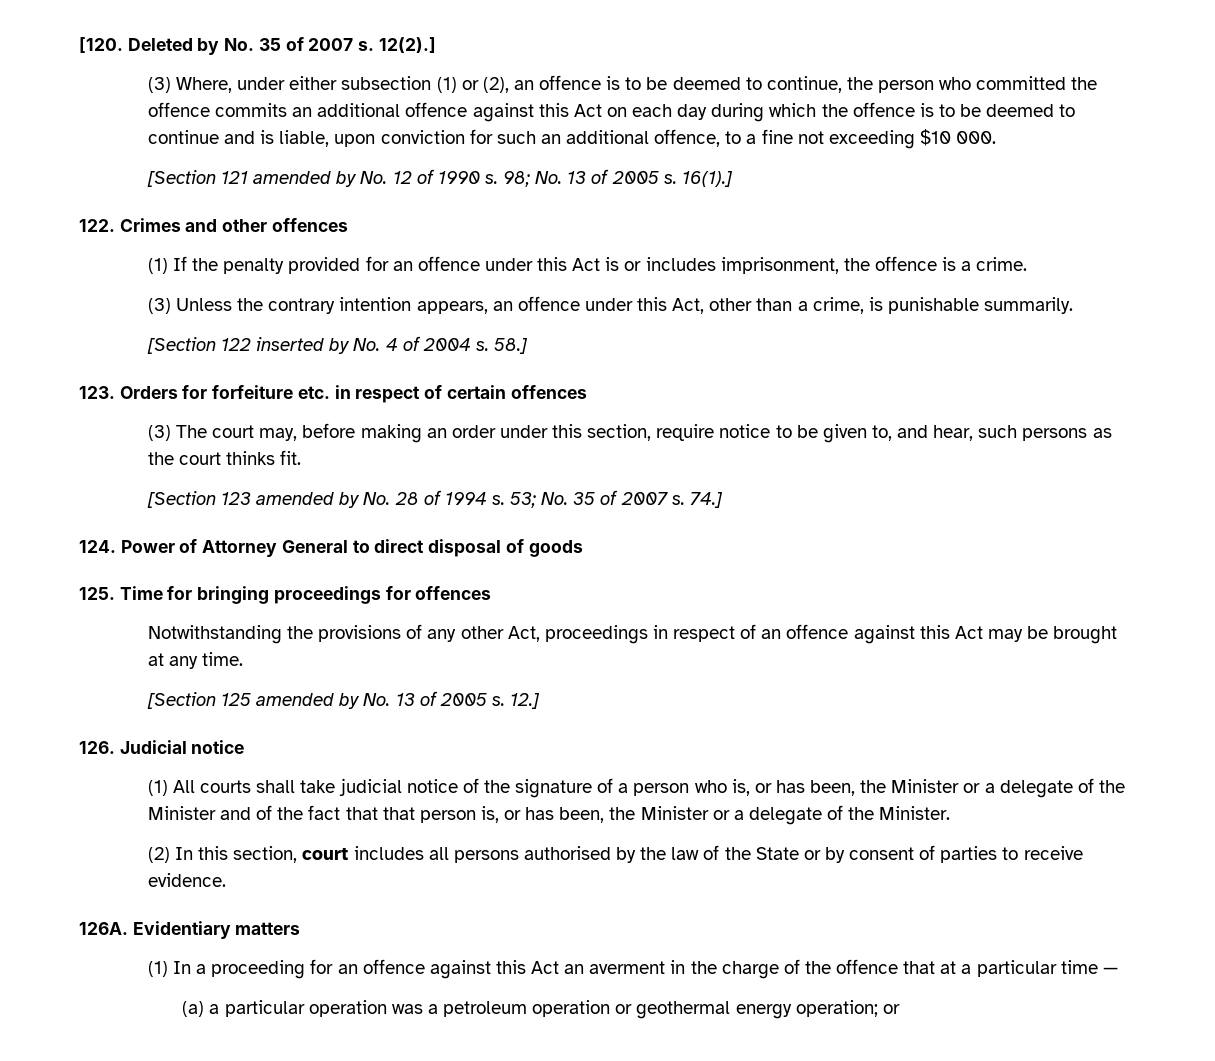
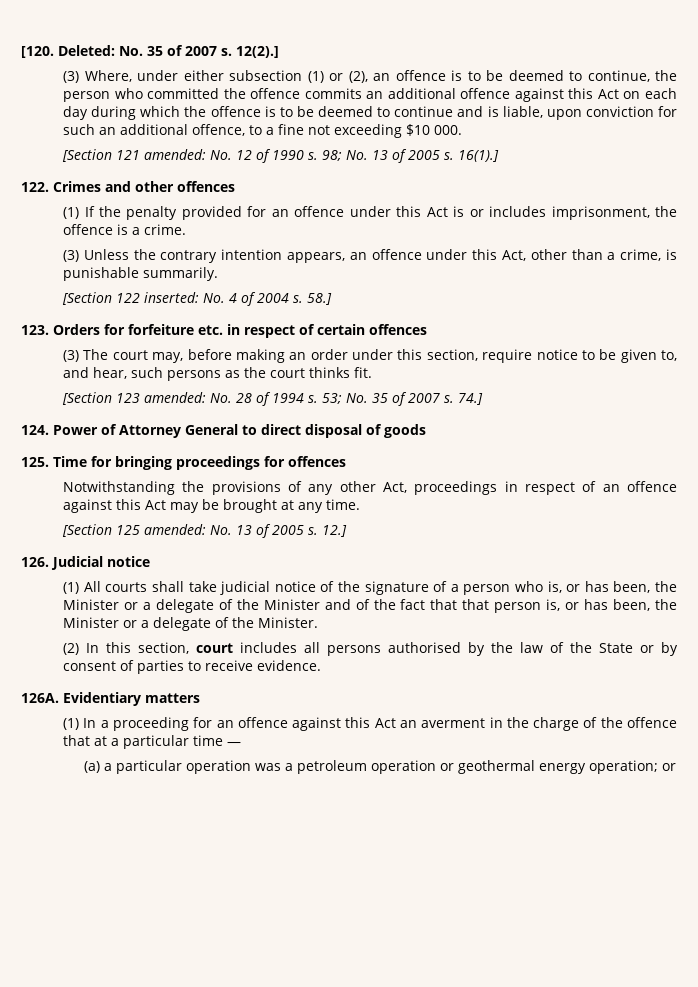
- [120. Deleted by No. 35 of 2007 s.
+ [120. Deleted: No. 35 of 2007 s.
- [Section 121 amended by No. 12 of 1990 s.
+ [Section 121 amended: No. 12 of 1990 s.
- [Section 122 inserted by No. 4 of 2004 s.
+ [Section 122 inserted: No. 4 of 2004 s.
- [Section 123 amended by No. 28 of 1994 s.
+ [Section 123 amended: No. 28 of 1994 s.
- [Section 125 amended by No. 13 of 2005 s.
+ [Section 125 amended: No. 13 of 2005 s.

